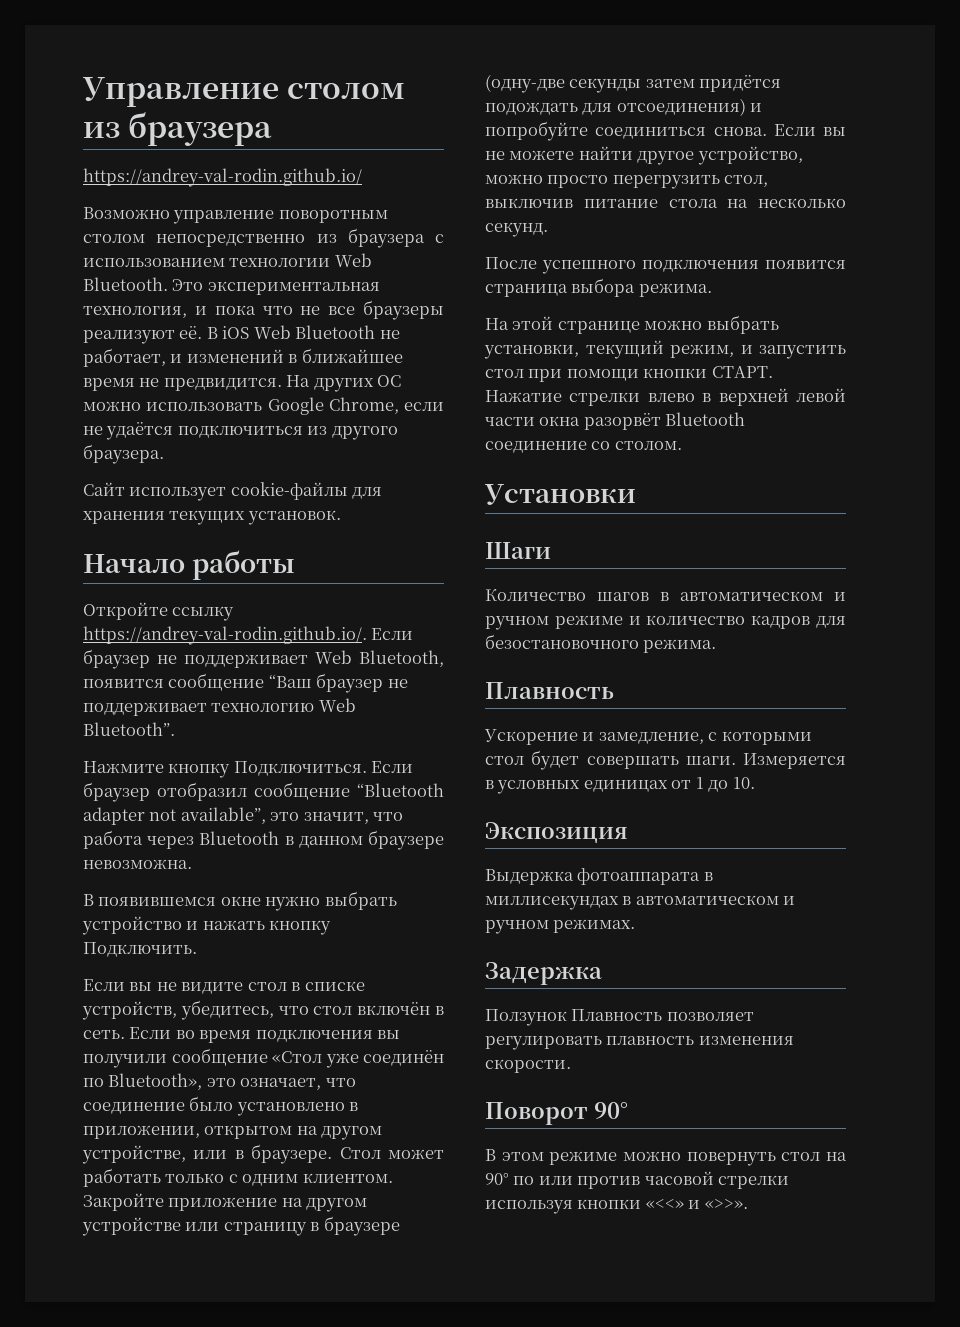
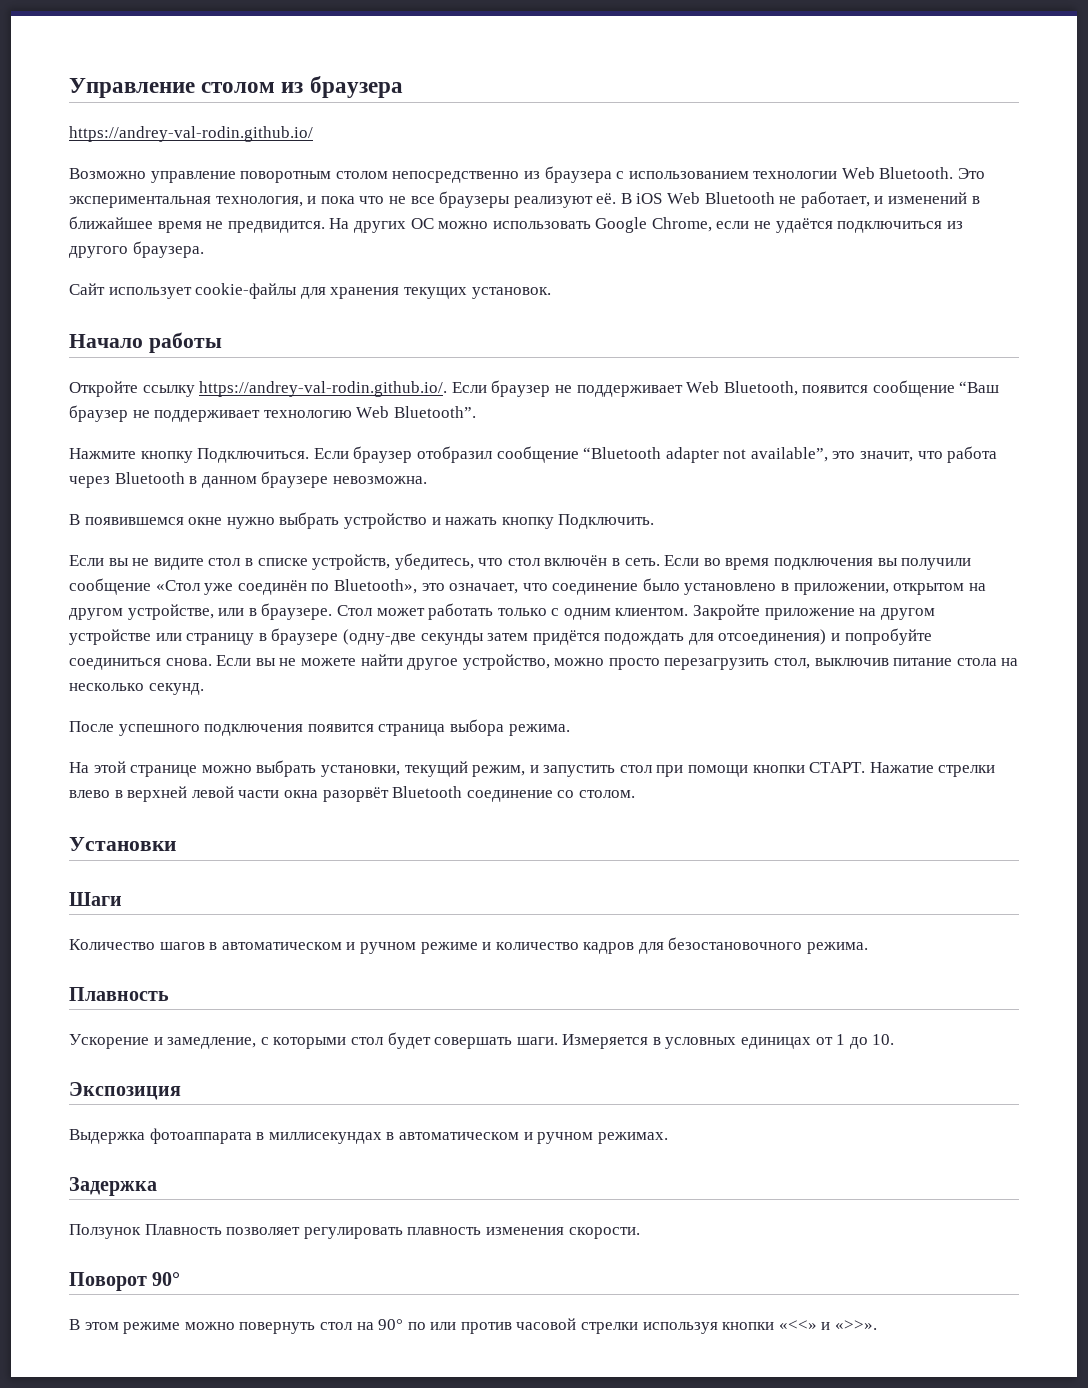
- Если вы не можете найти другое устройство, можно просто перегрузить стол, выключив питание стола на несколько секунд.
+ Если вы не можете найти другое устройство, можно просто перезагрузить стол, выключив питание стола на несколько секунд.

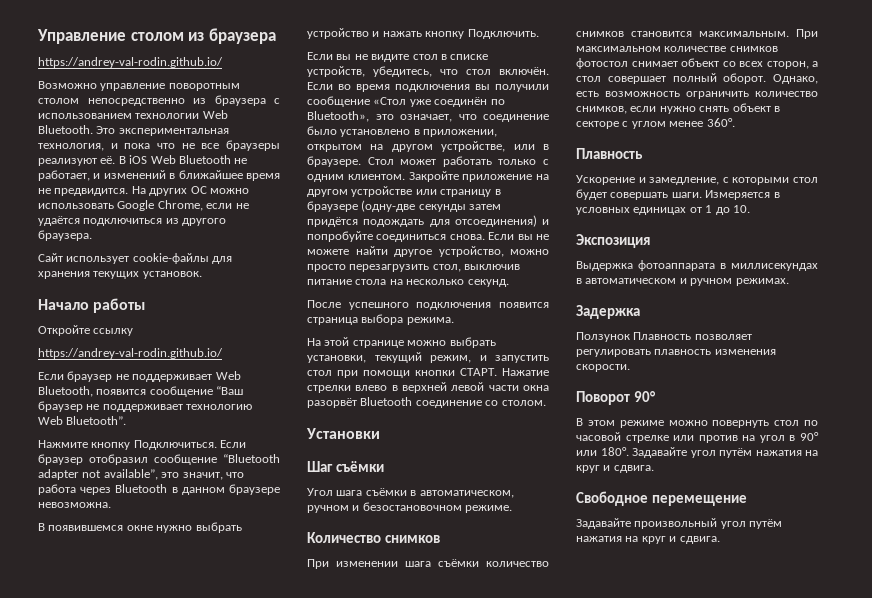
- Откройте ссылку https://andrey-val-rodin.github.io/. Если браузер не поддерживает Web Bluetooth, появится сообщение “Ваш браузер не поддерживает технологию Web Bluetooth”.
+ Откройте ссылку
+ https://andrey-val-rodin.github.io/
+ Если браузер не поддерживает Web Bluetooth, появится сообщение “Ваш браузер не поддерживает технологию Web Bluetooth”.
- Если вы не видите стол в списке устройств, убедитесь, что стол включён в сеть.
+ Если вы не видите стол в списке устройств, убедитесь, что стол включён.
- Шаги
- Количество шагов в автоматическом и ручном режиме и количество кадров для безостановочного режима.
+ Шаг съёмки
+ Угол шага съёмки в автоматическом, ручном и безостановочном режиме.
+ Количество снимков
+ При изменении шага съёмки количество снимков становится максимальным. При максимальном количестве снимков фотостол снимает объект со всех сторон, а стол совершает полный оборот. Однако, есть возможность ограничить количество снимков, если нужно снять объект в секторе с углом менее 360°.
- В этом режиме можно повернуть стол на 90° по или против часовой стрелки используя кнопки «<<» и «>>».
+ В этом режиме можно повернуть стол по часовой стрелке или против на угол в 90° или 180°. Задавайте угол путём нажатия на круг и сдвига.
+ Свободное перемещение
+ Задавайте произвольный угол путём нажатия на круг и сдвига.

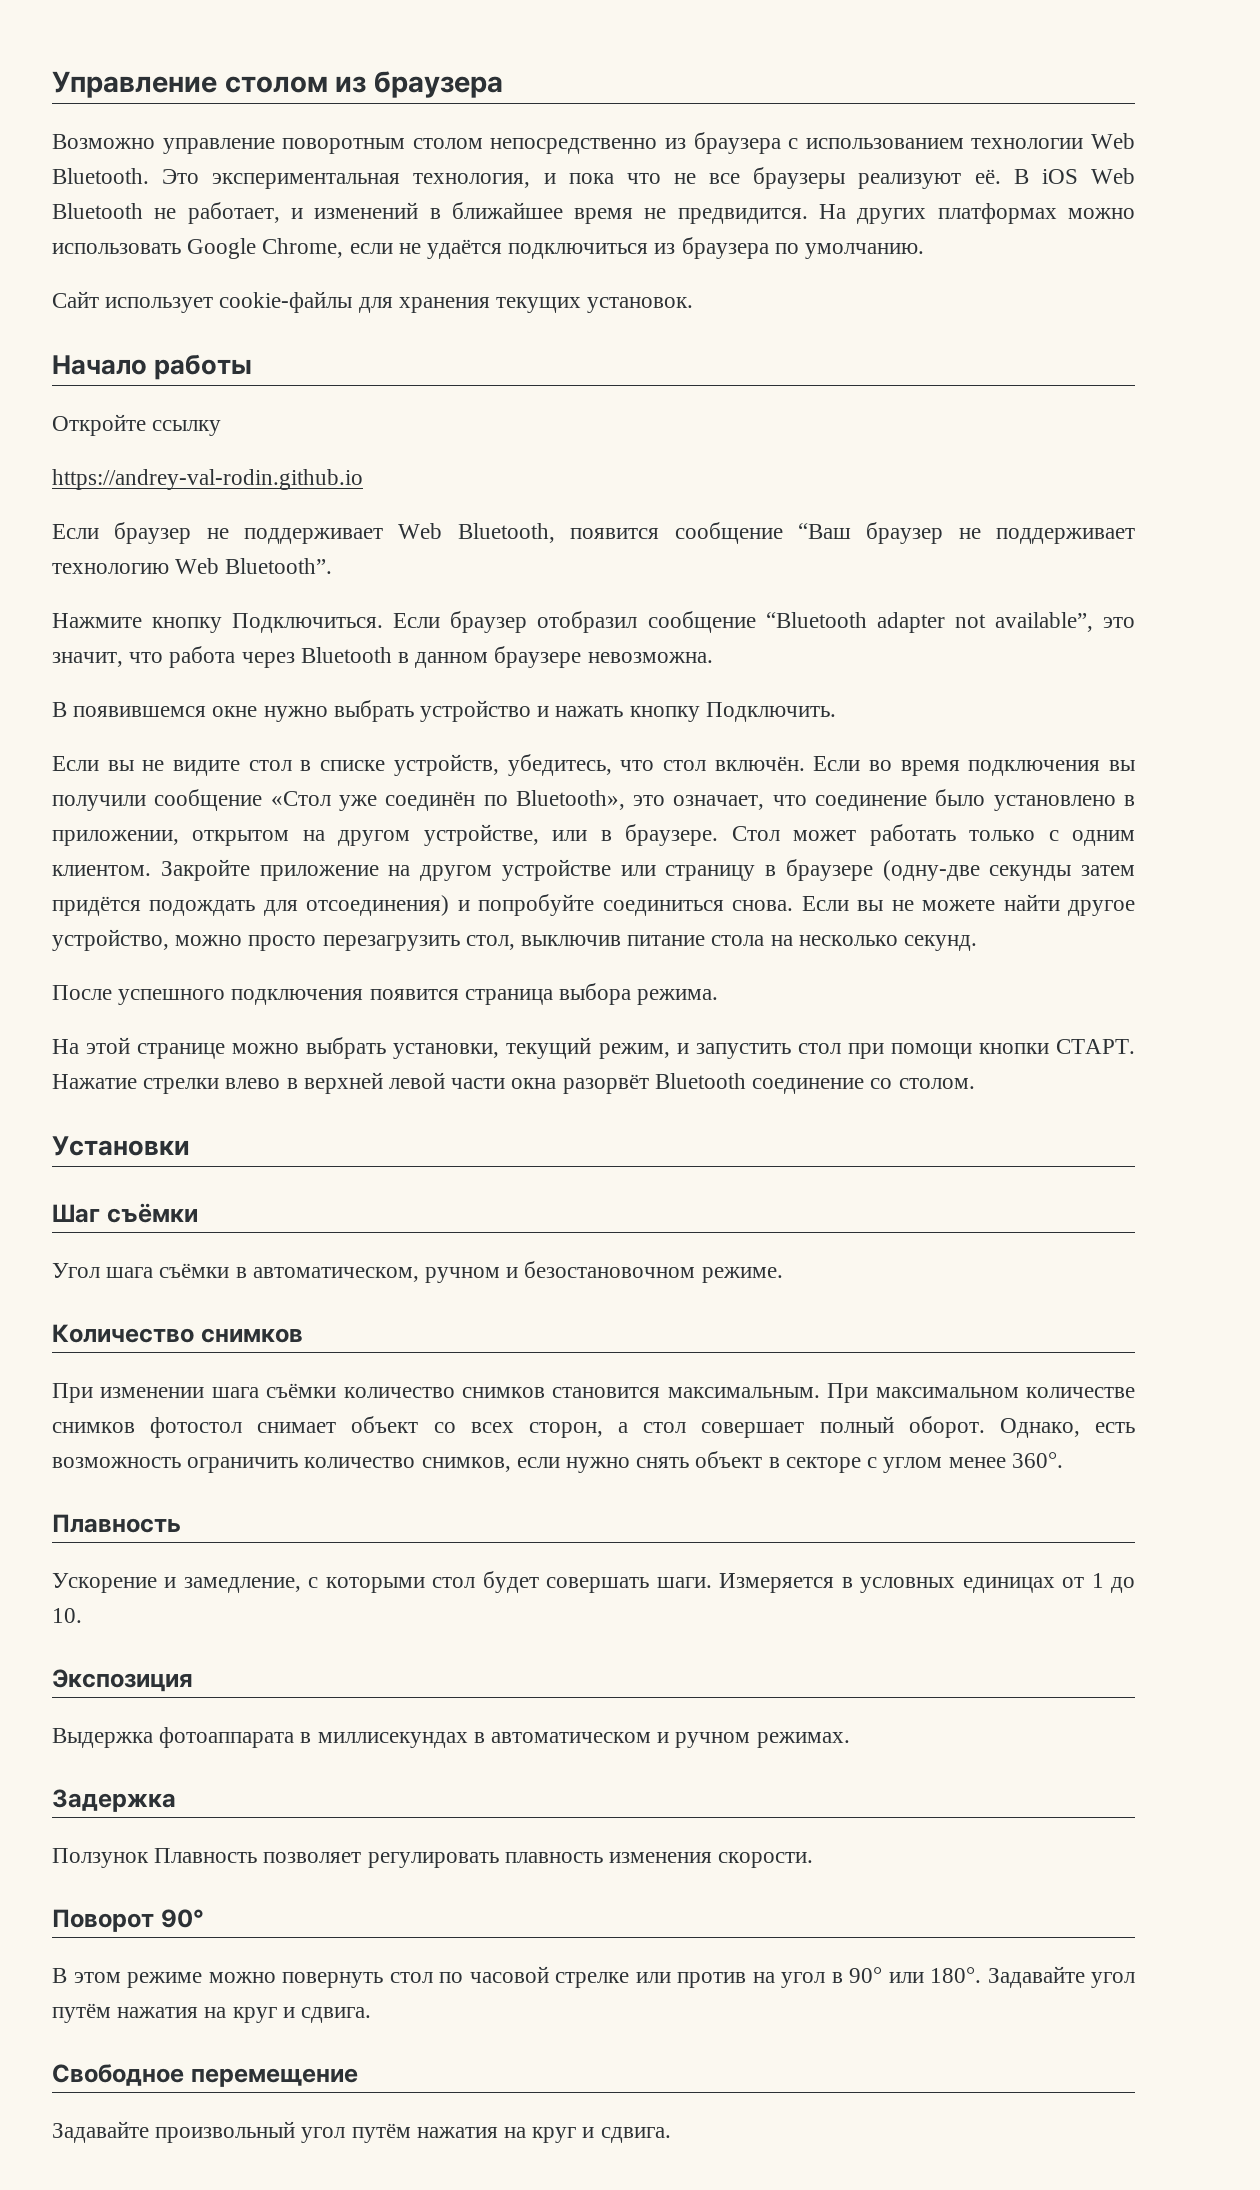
  Управление столом из браузера
- https://andrey-val-rodin.github.io/
- На других ОС можно использовать Google Chrome, если не удаётся подключиться из другого браузера.
+ На других платформах можно использовать Google Chrome, если не удаётся подключиться из браузера по умолчанию.
  Откройте ссылку
- https://andrey-val-rodin.github.io/
+ https://andrey-val-rodin.github.io

